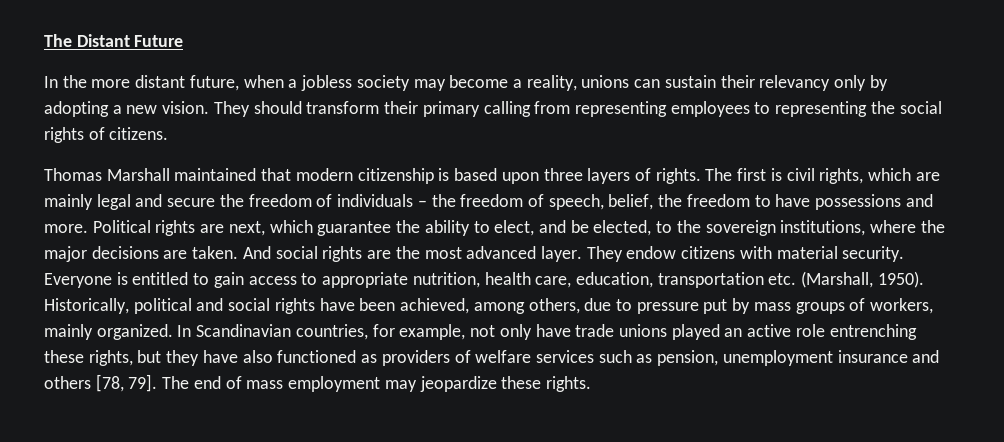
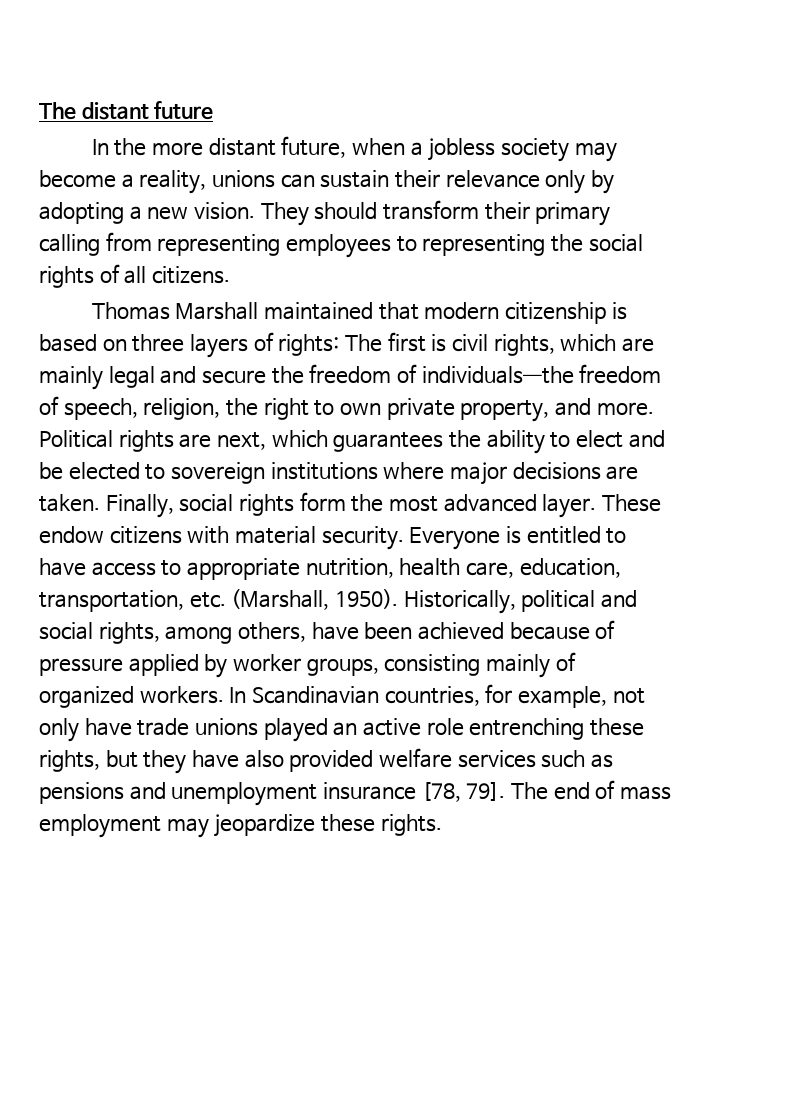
- The Distant Future
+ The distant future
- In the more distant future, when a jobless society may become a reality, unions can sustain their relevancy only by adopting a new vision.
+ In the more distant future, when a jobless society may become a reality, unions can sustain their relevance only by adopting a new vision.
- They should transform their primary calling from representing employees to representing the social rights of citizens.
+ They should transform their primary calling from representing employees to representing the social rights of all citizens.
- Thomas Marshall maintained that modern citizenship is based upon three layers of rights. The first is civil rights, which are mainly legal and secure the freedom of individuals – the freedom of speech, belief, the freedom to have possessions and more.
+ Thomas Marshall maintained that modern citizenship is based on three layers of rights: The first is civil rights, which are mainly legal and secure the freedom of individuals—the freedom of speech, religion, the right to own private property, and more.
- Political rights are next, which guarantee the ability to elect, and be elected, to the sovereign institutions, where the major decisions are taken.
+ Political rights are next, which guarantees the ability to elect and be elected to sovereign institutions where major decisions are taken.
- And social rights are the most advanced layer.
+ Finally, social rights form the most advanced layer.
- They endow citizens with material security.
+ These endow citizens with material security.
- Everyone is entitled to gain access to appropriate nutrition, health care, education, transportation etc. (Marshall, 1950).
+ Everyone is entitled to have access to appropriate nutrition, health care, education, transportation, etc. (Marshall, 1950).
- Historically, political and social rights have been achieved, among others, due to pressure put by mass groups of workers, mainly organized.
+ Historically, political and social rights, among others, have been achieved because of pressure applied by worker groups, consisting mainly of organized workers.
- In Scandinavian countries, for example, not only have trade unions played an active role entrenching these rights, but they have also functioned as providers of welfare services such as pension, unemployment insurance and others [78, 79].
+ In Scandinavian countries, for example, not only have trade unions played an active role entrenching these rights, but they have also provided welfare services such as pensions and unemployment insurance [78, 79].

